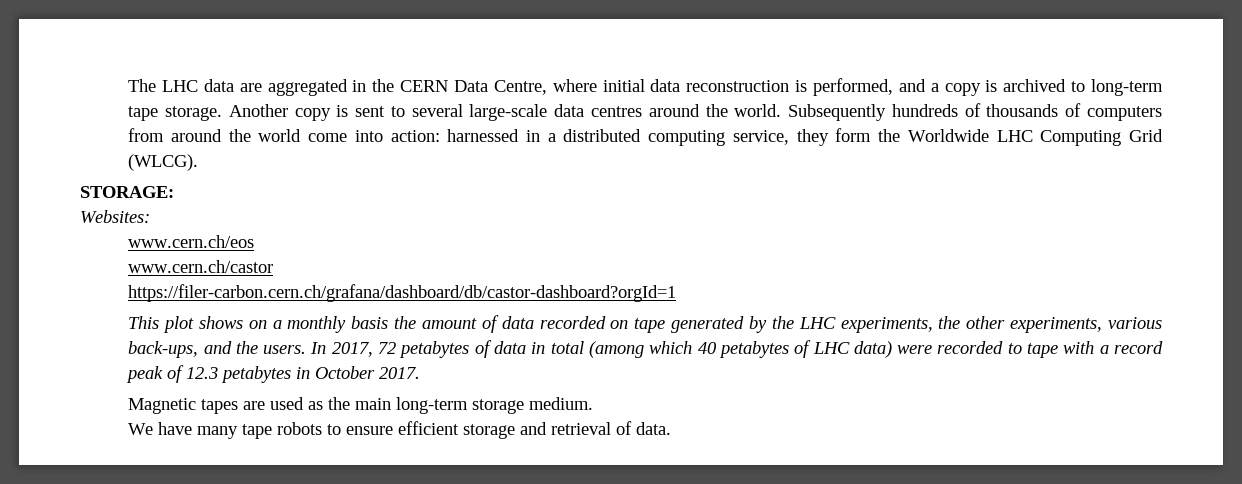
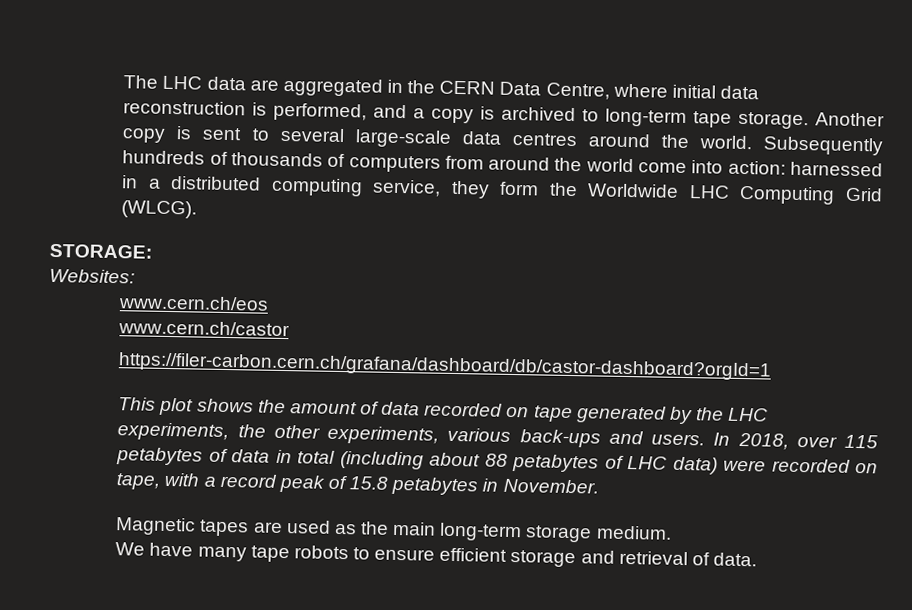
- This plot shows on a monthly basis the amount of data recorded on tape generated by the LHC experiments, the other experiments, various back-ups, and the users. In 2017, 72 petabytes of data in total (among which 40 petabytes of LHC data) were recorded to tape with a record peak of 12.3 petabytes in October 2017.
+ This plot shows the amount of data recorded on tape generated by the LHC experiments, the other experiments, various back-ups and users. In 2018, over 115 petabytes of data in total (including about 88 petabytes of LHC data) were recorded on tape, with a record peak of 15.8 petabytes in November.

